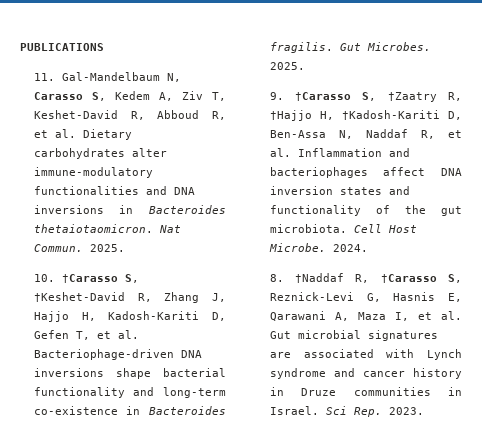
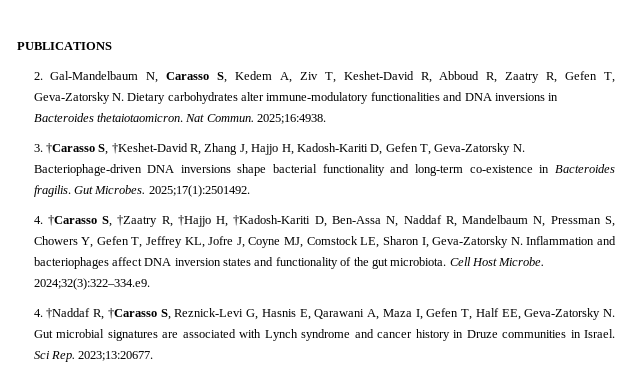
- 11. Gal-Mandelbaum N, Carasso S, Kedem A, Ziv T, Keshet-David R, Abboud R, et al. Dietary carbohydrates alter immune-modulatory functionalities and DNA inversions in Bacteroides thetaiotaomicron.
+ 2. Gal-Mandelbaum N, Carasso S, Kedem A, Ziv T, Keshet-David R, Abboud R, Zaatry R, Gefen T, Geva-Zatorsky N. Dietary carbohydrates alter immune-modulatory functionalities and DNA inversions in Bacteroides thetaiotaomicron.
- Nat Commun. 2025.
- 10. †Carasso S, †Keshet-David R, Zhang J, Hajjo H, Kadosh-Kariti D, Gefen T, et al. Bacteriophage-driven DNA inversions shape bacterial functionality and long-term co-existence in Bacteroides fragilis.
+ Nat Commun. 2025;16:4938.
+ 3. †Carasso S, †Keshet-David R, Zhang J, Hajjo H, Kadosh-Kariti D, Gefen T, Geva-Zatorsky N. Bacteriophage-driven DNA inversions shape bacterial functionality and long-term co-existence in Bacteroides fragilis.
- Gut Microbes. 2025.
- 9. †Carasso S, †Zaatry R, †Hajjo H, †Kadosh-Kariti D, Ben-Assa N, Naddaf R, et al. Inflammation and bacteriophages affect DNA inversion states and functionality of the gut microbiota.
+ Gut Microbes. 2025;17(1):2501492.
+ 4. †Carasso S, †Zaatry R, †Hajjo H, †Kadosh-Kariti D, Ben-Assa N, Naddaf R, Mandelbaum N, Pressman S, Chowers Y, Gefen T, Jeffrey KL, Jofre J, Coyne MJ, Comstock LE, Sharon I, Geva-Zatorsky N. Inflammation and bacteriophages affect DNA inversion states and functionality of the gut microbiota.
- 2024.
- 8. †Naddaf R, †Carasso S, Reznick-Levi G, Hasnis E, Qarawani A, Maza I, et al. Gut microbial signatures are associated with Lynch syndrome and cancer history in Druze communities in Israel.
+ 2024;32(3):322–334.e9.
+ 4. †Naddaf R, †Carasso S, Reznick-Levi G, Hasnis E, Qarawani A, Maza I, Gefen T, Half EE, Geva-Zatorsky N. Gut microbial signatures are associated with Lynch syndrome and cancer history in Druze communities in Israel.
- Sci Rep. 2023.
+ Sci Rep. 2023;13:20677.

